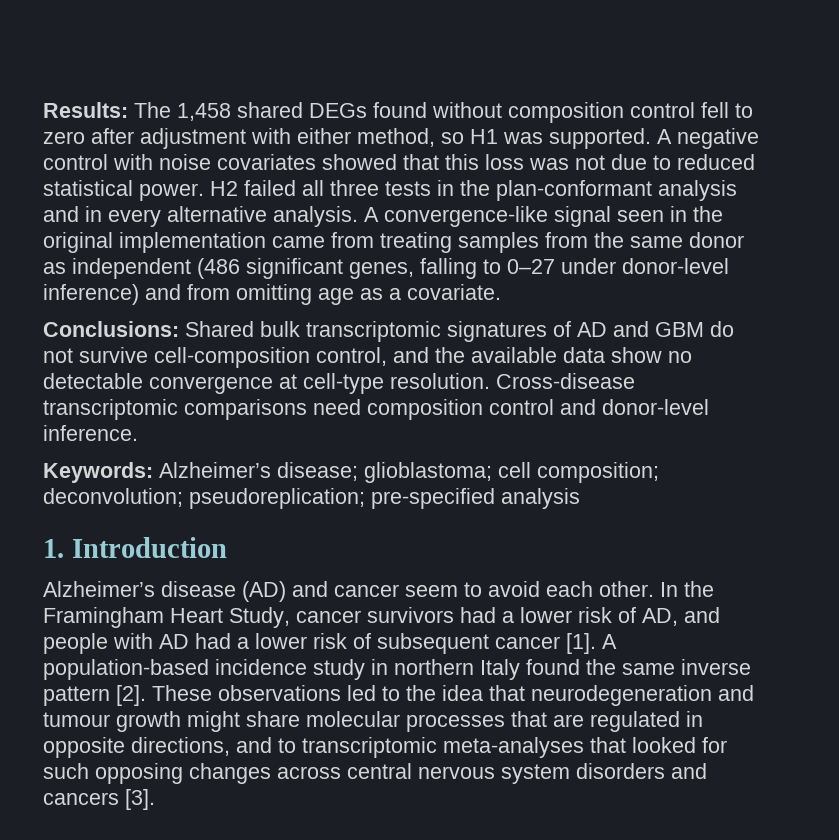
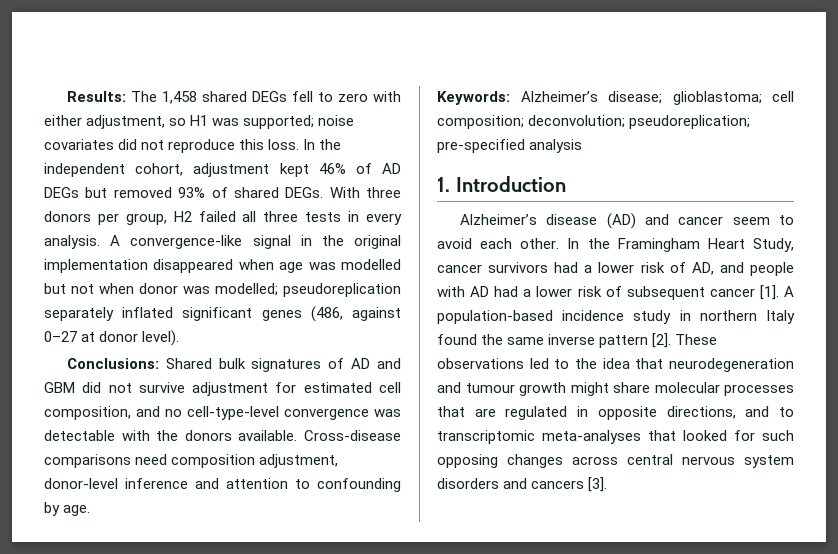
- Results: The 1,458 shared DEGs found without composition control fell to zero after adjustment with either method, so H1 was supported. A negative control with noise covariates showed that this loss was not due to reduced statistical power. H2 failed all three tests in the plan-conformant analysis and in every alternative analysis.
+ Results: The 1,458 shared DEGs fell to zero with either adjustment, so H1 was supported; noise covariates did not reproduce this loss. In the independent cohort, adjustment kept 46% of AD DEGs but removed 93% of shared DEGs. With three donors per group, H2 failed all three tests in every analysis.
- A convergence-like signal seen in the original implementation came from treating samples from the same donor as independent (486 significant genes, falling to 0–27 under donor-level inference) and from omitting age as a covariate.
+ A convergence-like signal in the original implementation disappeared when age was modelled but not when donor was modelled; pseudoreplication separately inflated significant genes (486, against 0–27 at donor level).
- Conclusions: Shared bulk transcriptomic signatures of AD and GBM do not survive cell-composition control, and the available data show no detectable convergence at cell-type resolution. Cross-disease transcriptomic comparisons need composition control and donor-level inference.
+ Conclusions: Shared bulk signatures of AD and GBM did not survive adjustment for estimated cell composition, and no cell-type-level convergence was detectable with the donors available. Cross-disease comparisons need composition adjustment, donor-level inference and attention to confounding by age.

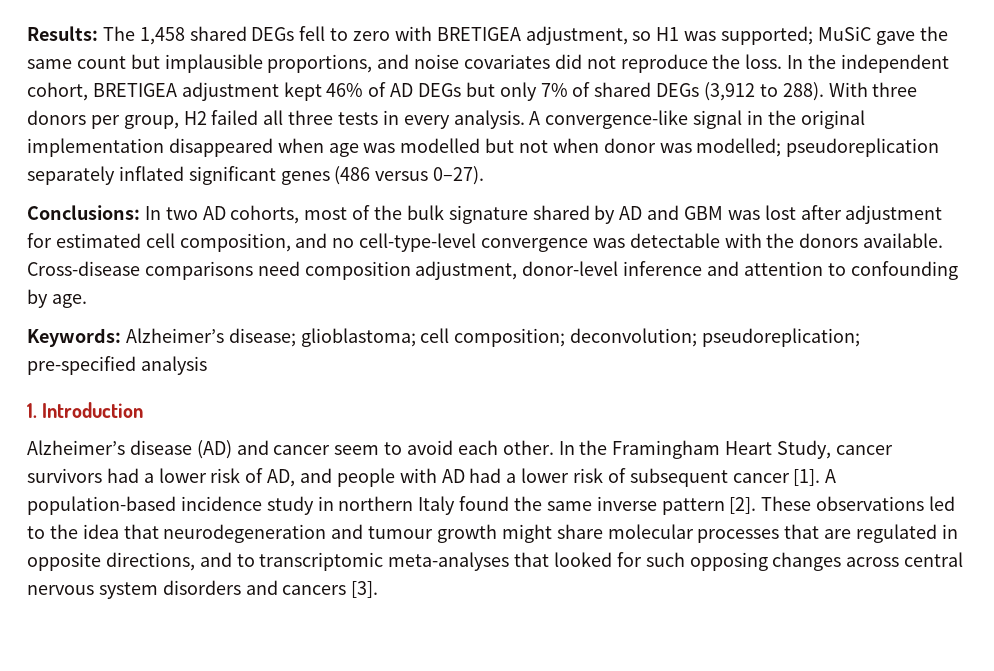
- Results: The 1,458 shared DEGs fell to zero with either adjustment, so H1 was supported; noise covariates did not reproduce this loss.
+ Results: The 1,458 shared DEGs fell to zero with BRETIGEA adjustment, so H1 was supported; MuSiC gave the same count but implausible proportions, and noise covariates did not reproduce the loss.
- In the independent cohort, adjustment kept 46% of AD DEGs but removed 93% of shared DEGs.
+ In the independent cohort, BRETIGEA adjustment kept 46% of AD DEGs but only 7% of shared DEGs (3,912 to 288).
- A convergence-like signal in the original implementation disappeared when age was modelled but not when donor was modelled; pseudoreplication separately inflated significant genes (486, against 0–27 at donor level).
- Conclusions: Shared bulk signatures of AD and GBM did not survive adjustment for estimated cell composition, and no cell-type-level convergence was detectable with the donors available.
+ A convergence-like signal in the original implementation disappeared when age was modelled but not when donor was modelled; pseudoreplication separately inflated significant genes (486 versus 0–27).
+ Conclusions: In two AD cohorts, most of the bulk signature shared by AD and GBM was lost after adjustment for estimated cell composition, and no cell-type-level convergence was detectable with the donors available.

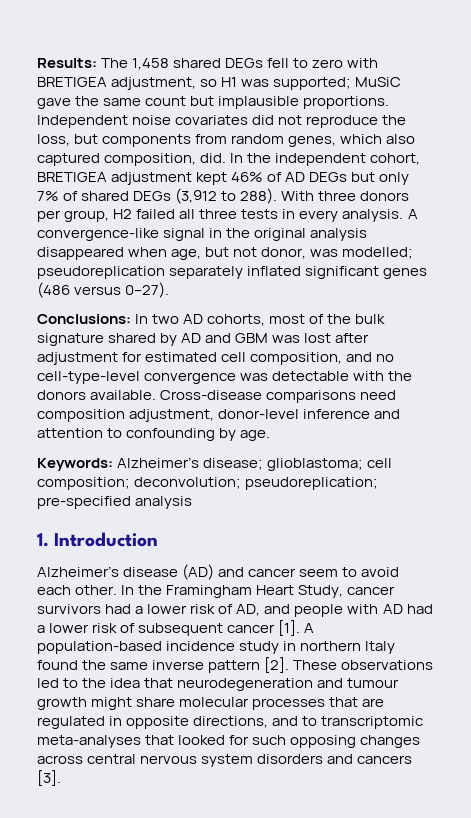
- Results: The 1,458 shared DEGs fell to zero with BRETIGEA adjustment, so H1 was supported; MuSiC gave the same count but implausible proportions, and noise covariates did not reproduce the loss.
+ Results: The 1,458 shared DEGs fell to zero with BRETIGEA adjustment, so H1 was supported; MuSiC gave the same count but implausible proportions. Independent noise covariates did not reproduce the loss, but components from random genes, which also captured composition, did.
- A convergence-like signal in the original implementation disappeared when age was modelled but not when donor was modelled; pseudoreplication separately inflated significant genes (486 versus 0–27).
+ A convergence-like signal in the original analysis disappeared when age, but not donor, was modelled; pseudoreplication separately inflated significant genes (486 versus 0–27).

